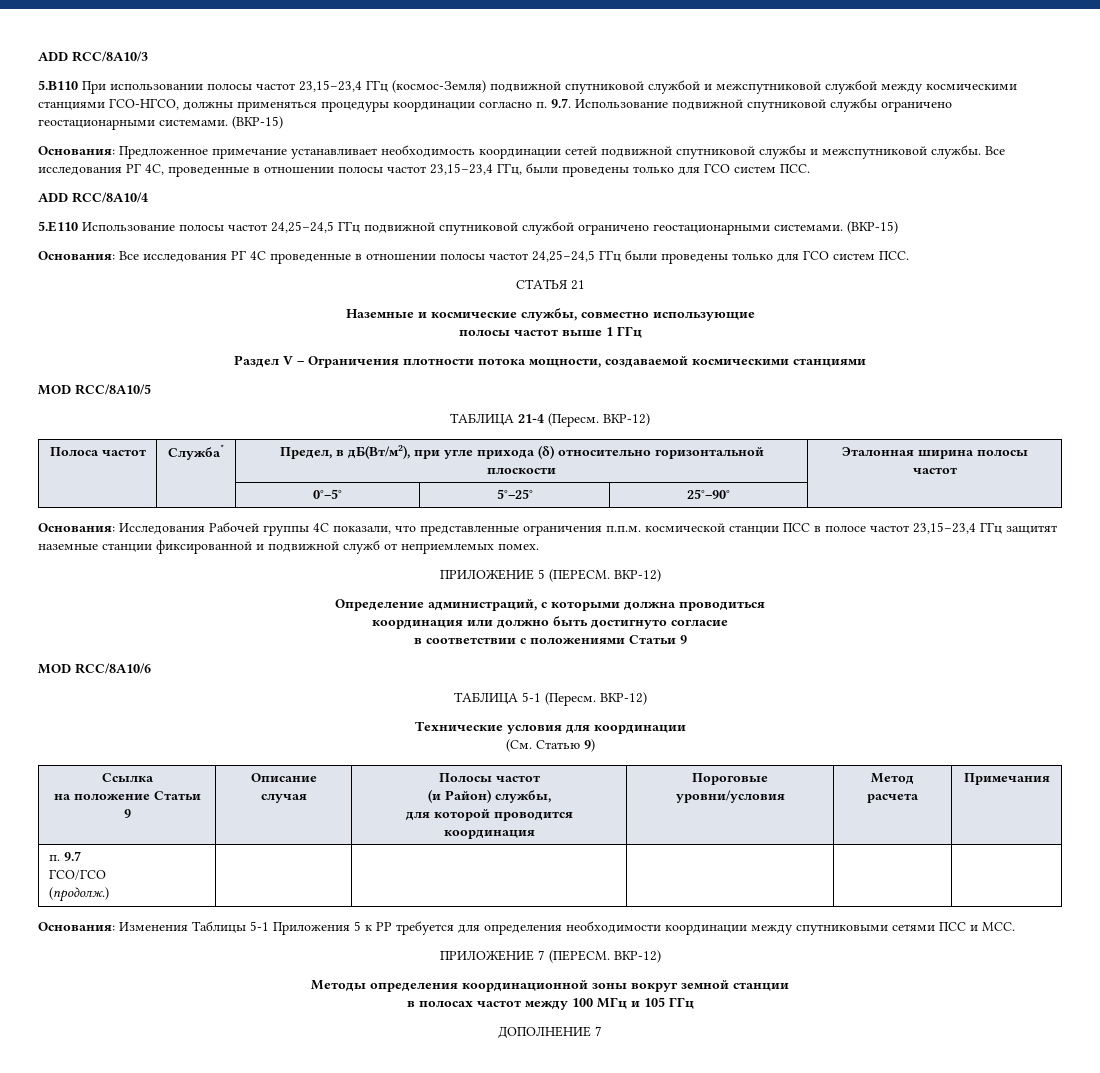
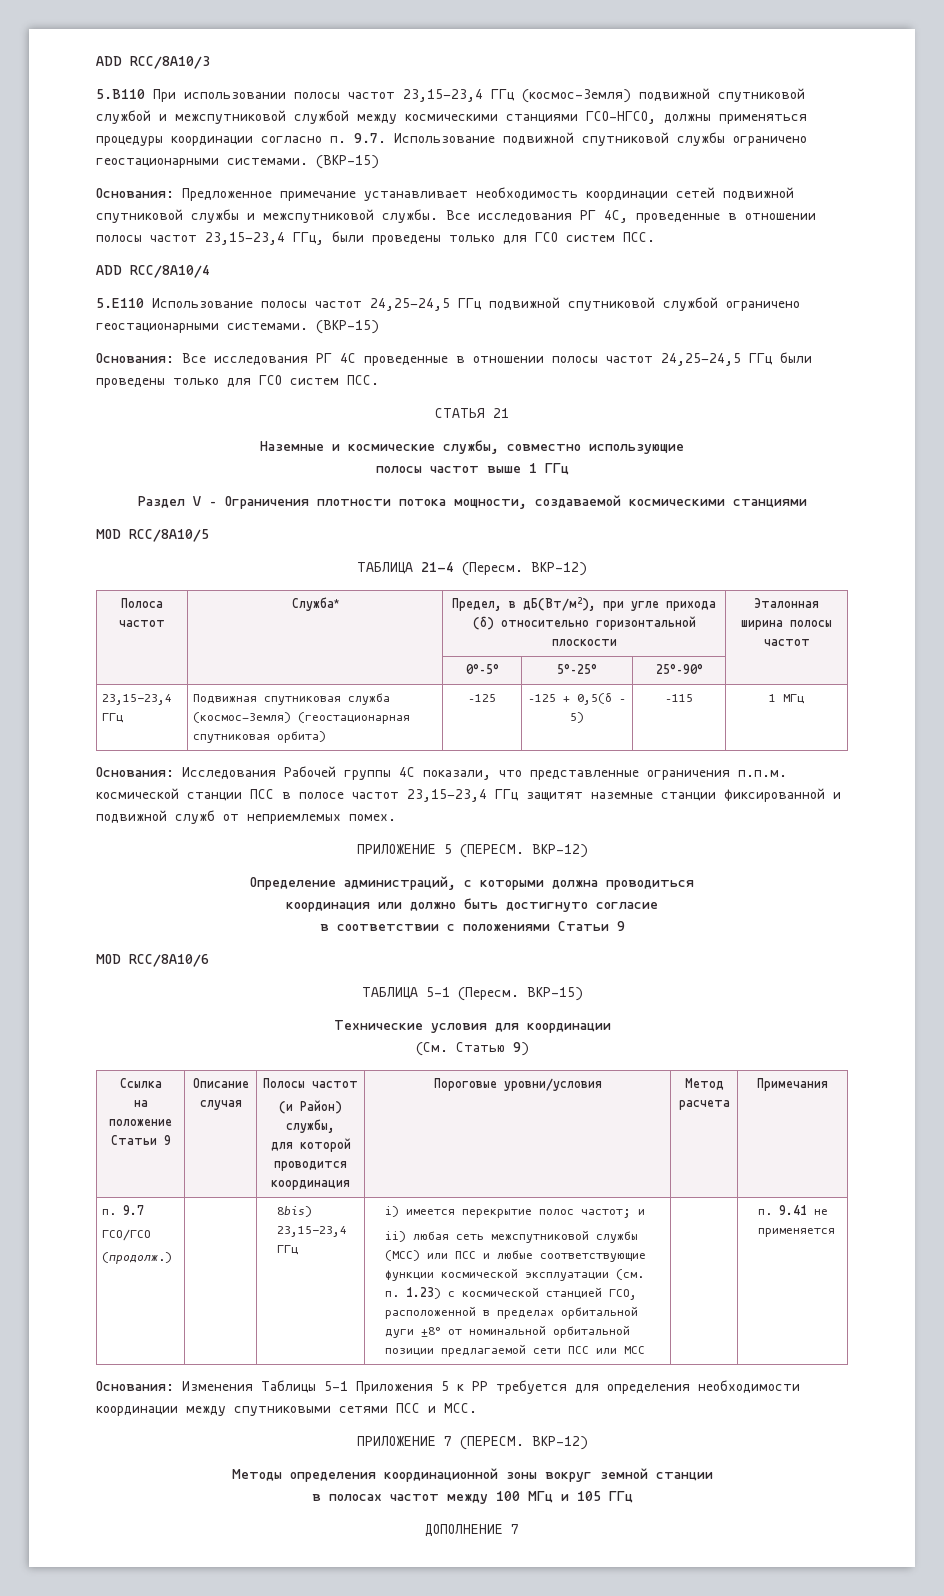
+ 23,15−23,4 ГГц | Подвижная спутниковая служба (космос-Земля) (геостационарная спутниковая орбита) | –125 | –125 + 0,5(δ – 5) | –115 | 1 МГц
- ТАБЛИЦА 5-1 (Пересм. ВКР-12)
+ ТАБЛИЦА 5-1 (Пересм. ВКР-15)
+ 8bis) 23,15−23,4 ГГц | i) имеется перекрытие полос частот; и
+ ii) любая сеть межспутниковой службы (МСС) или ПСС и любые соответствующие функции космической эксплуатации (см. п. 1.23) с космической станцией ГСО, расположенной в пределах орбитальной дуги ±8° от номинальной орбитальной позиции предлагаемой сети ПСС или МСС | | п. 9.41 не применяется

